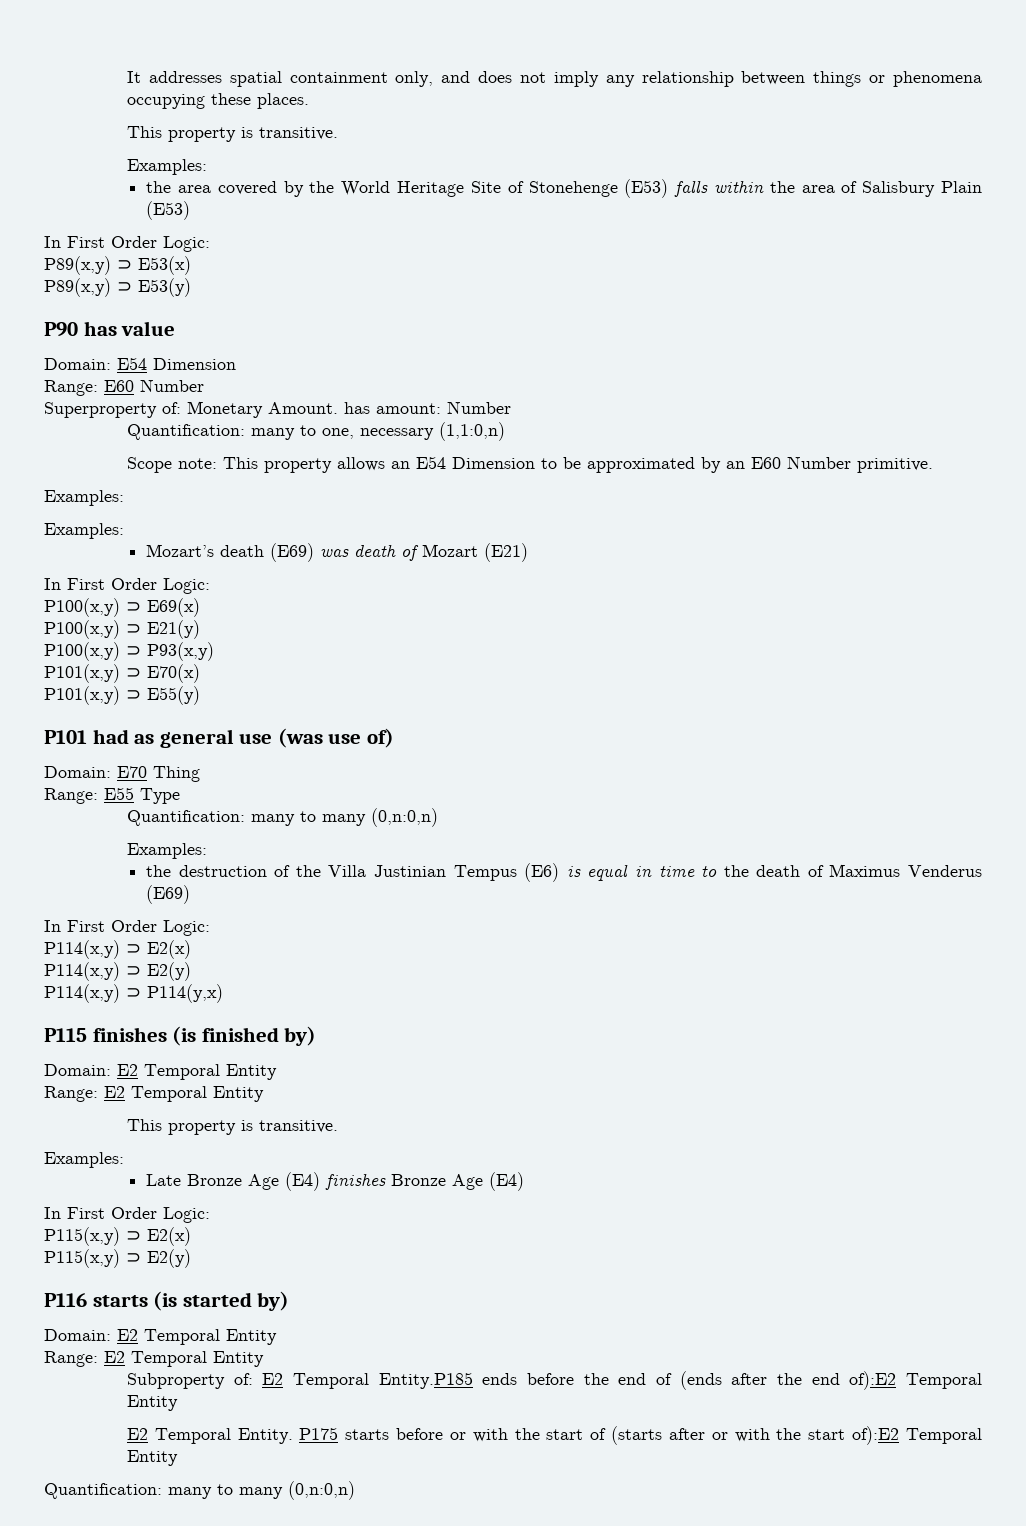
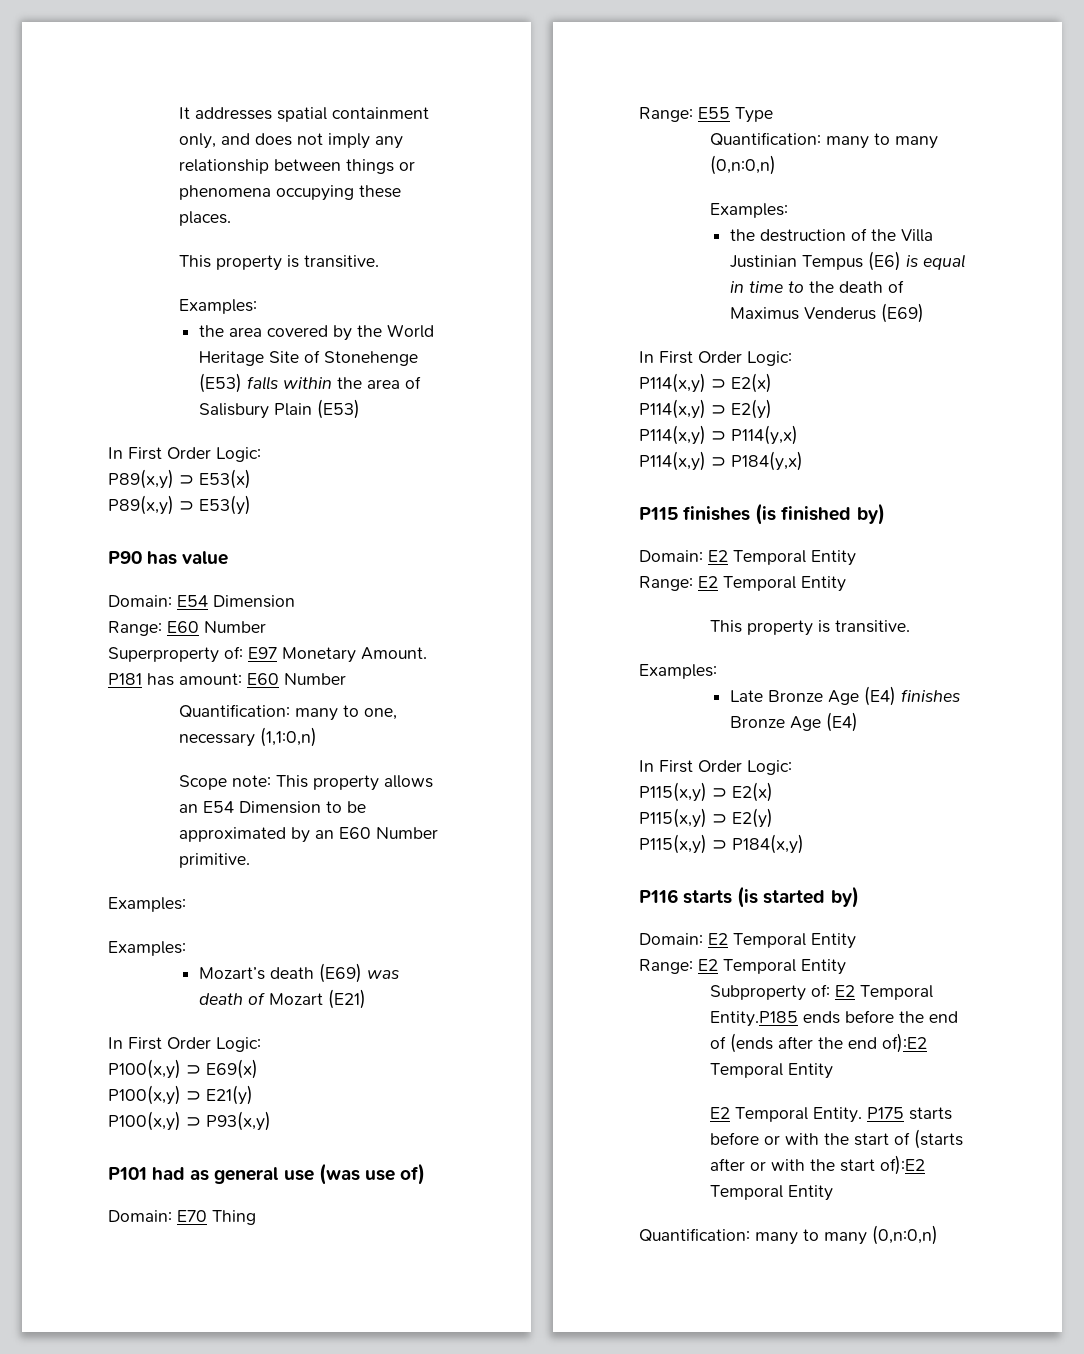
- Superproperty of: Monetary Amount. has amount: Number
+ Superproperty of: E97 Monetary Amount. P181 has amount: E60 Number
- P101(x,y) ⊃ E70(x)
- P101(x,y) ⊃ E55(y)
+ P114(x,y) ⊃ P184(y,x)
+ P115(x,y) ⊃ P184(x,y)

